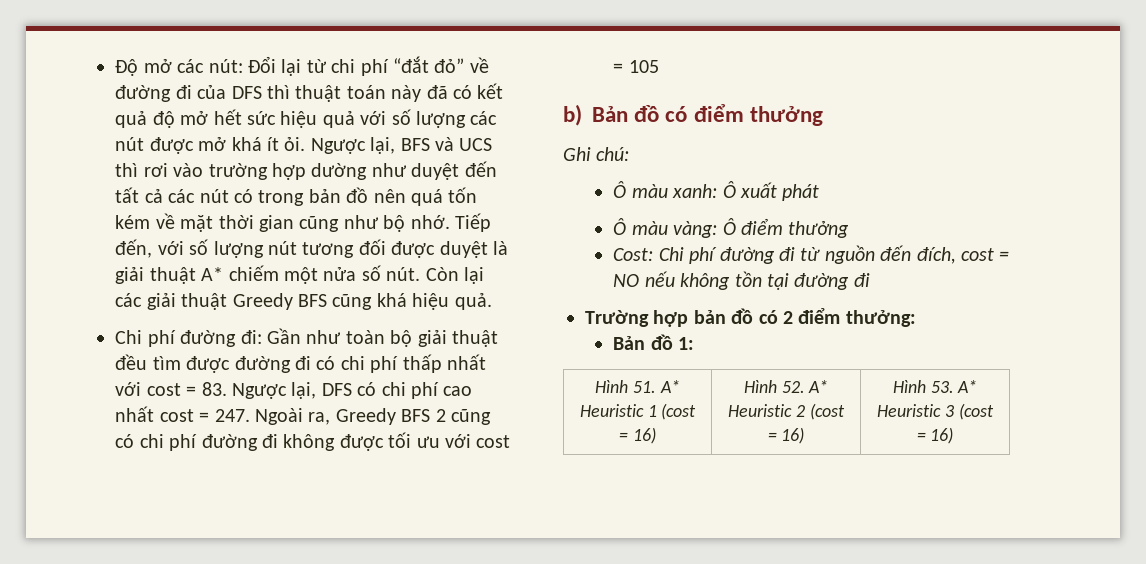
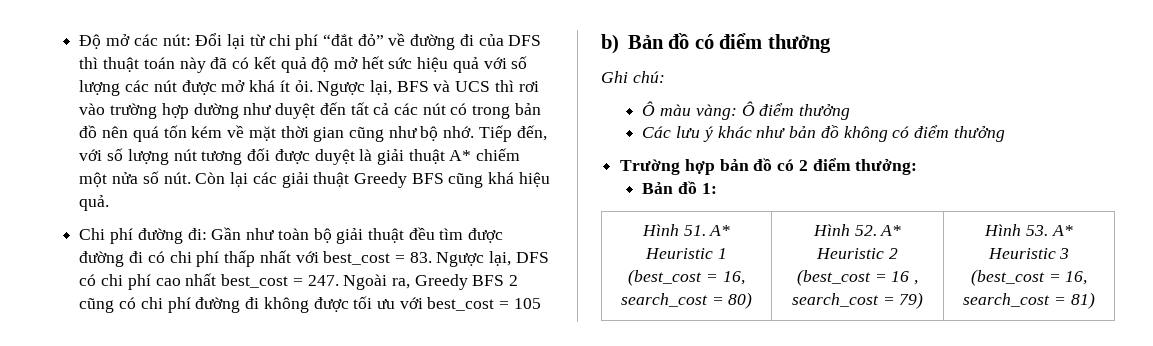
- Chi phí đường đi: Gần như toàn bộ giải thuật đều tìm được đường đi có chi phí thấp nhất với cost = 83. Ngược lại, DFS có chi phí cao nhất cost = 247. Ngoài ra, Greedy BFS 2 cũng có chi phí đường đi không được tối ưu với cost = 105
+ Chi phí đường đi: Gần như toàn bộ giải thuật đều tìm được đường đi có chi phí thấp nhất với best_cost = 83. Ngược lại, DFS có chi phí cao nhất best_cost = 247. Ngoài ra, Greedy BFS 2 cũng có chi phí đường đi không được tối ưu với best_cost = 105
- Ô màu xanh: Ô xuất phát
- Cost: Chi phí đường đi từ nguồn đến đích, cost = NO nếu không tồn tại đường đi
+ Các lưu ý khác như bản đồ không có điểm thưởng
- Hình 51. A* Heuristic 1 (cost = 16) | Hình 52. A* Heuristic 2 (cost = 16) | Hình 53. A* Heuristic 3 (cost = 16)
+ Hình 51. A* Heuristic 1 (best_cost = 16, search_cost = 80) | Hình 52. A* Heuristic 2 (best_cost = 16 , search_cost = 79) | Hình 53. A* Heuristic 3 (best_cost = 16, search_cost = 81)

